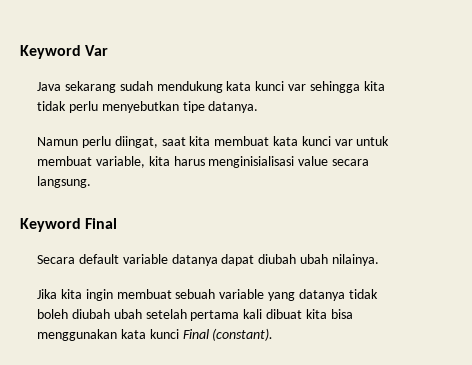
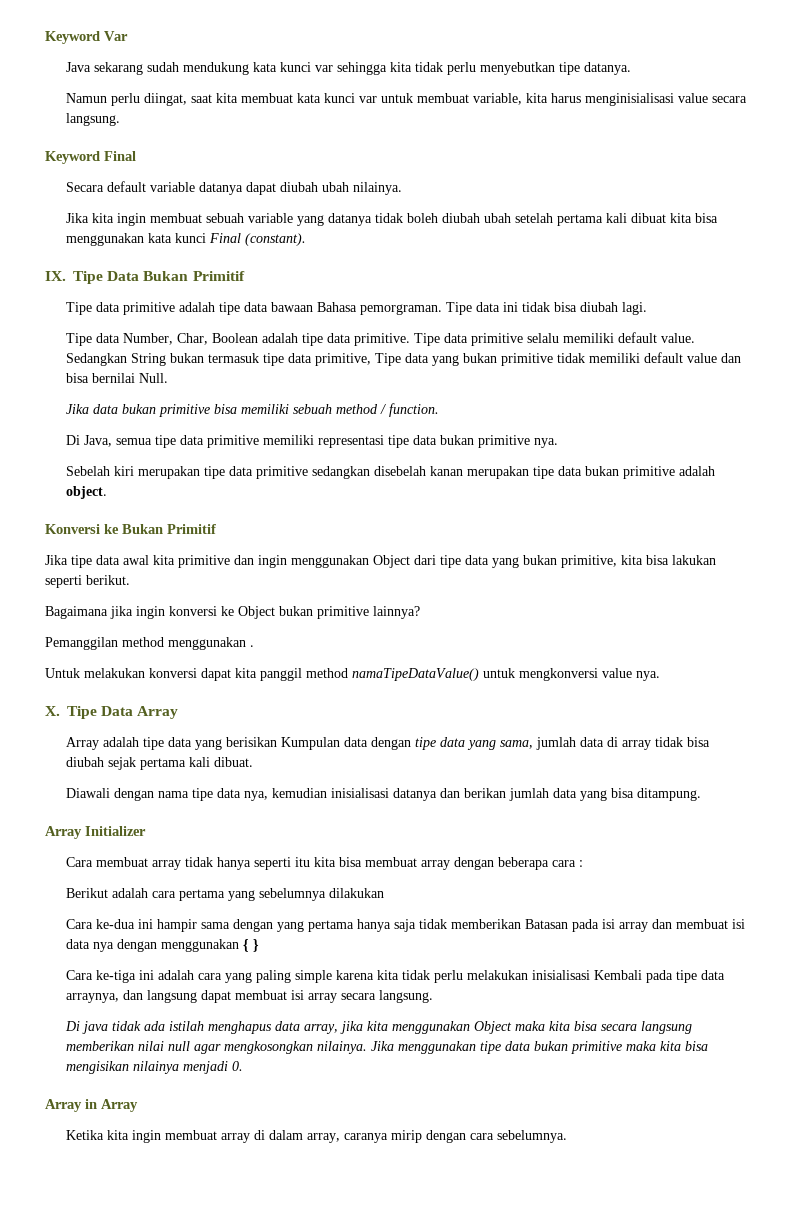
+ IX. Tipe Data Bukan Primitif
+ Tipe data primitive adalah tipe data bawaan Bahasa pemorgraman. Tipe data ini tidak bisa diubah lagi.
+ Tipe data Number, Char, Boolean adalah tipe data primitive. Tipe data primitive selalu memiliki default value. Sedangkan String bukan termasuk tipe data primitive, Tipe data yang bukan primitive tidak memiliki default value dan bisa bernilai Null.
+ Jika data bukan primitive bisa memiliki sebuah method / function.
+ Di Java, semua tipe data primitive memiliki representasi tipe data bukan primitive nya.
+ Sebelah kiri merupakan tipe data primitive sedangkan disebelah kanan merupakan tipe data bukan primitive adalah object.
+ Konversi ke Bukan Primitif
+ Jika tipe data awal kita primitive dan ingin menggunakan Object dari tipe data yang bukan primitive, kita bisa lakukan seperti berikut.
+ Bagaimana jika ingin konversi ke Object bukan primitive lainnya?
+ Pemanggilan method menggunakan .
+ Untuk melakukan konversi dapat kita panggil method namaTipeDataValue() untuk mengkonversi value nya.
+ X. Tipe Data Array
+ Array adalah tipe data yang berisikan Kumpulan data dengan tipe data yang sama, jumlah data di array tidak bisa diubah sejak pertama kali dibuat.
+ Diawali dengan nama tipe data nya, kemudian inisialisasi datanya dan berikan jumlah data yang bisa ditampung.
+ Array Initializer
+ Cara membuat array tidak hanya seperti itu kita bisa membuat array dengan beberapa cara :
+ Berikut adalah cara pertama yang sebelumnya dilakukan
+ Cara ke-dua ini hampir sama dengan yang pertama hanya saja tidak memberikan Batasan pada isi array dan membuat isi data nya dengan menggunakan { }
+ Cara ke-tiga ini adalah cara yang paling simple karena kita tidak perlu melakukan inisialisasi Kembali pada tipe data arraynya, dan langsung dapat membuat isi array secara langsung.
+ Di java tidak ada istilah menghapus data array, jika kita menggunakan Object maka kita bisa secara langsung memberikan nilai null agar mengkosongkan nilainya. Jika menggunakan tipe data bukan primitive maka kita bisa mengisikan nilainya menjadi 0.
+ Array in Array
+ Ketika kita ingin membuat array di dalam array, caranya mirip dengan cara sebelumnya.

